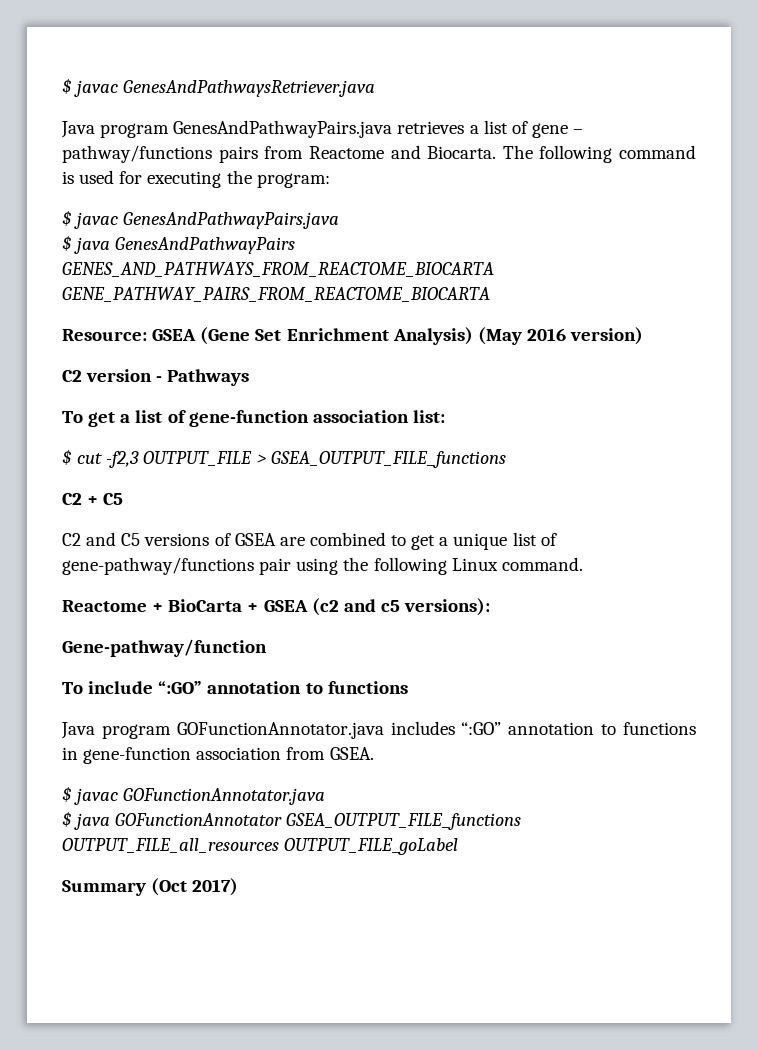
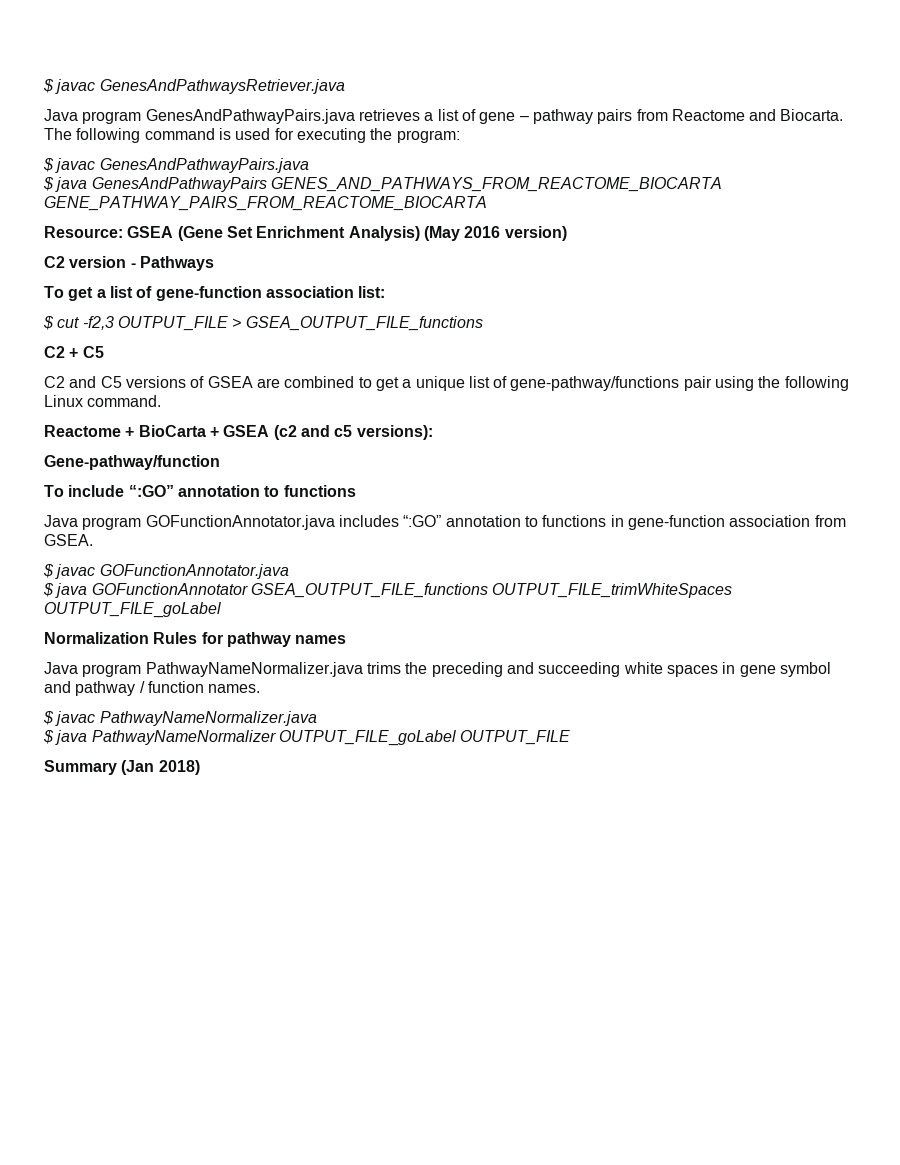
- Java program GenesAndPathwayPairs.java retrieves a list of gene – pathway/functions pairs from Reactome and Biocarta.
+ Java program GenesAndPathwayPairs.java retrieves a list of gene – pathway pairs from Reactome and Biocarta.
- $ java GOFunctionAnnotator GSEA_OUTPUT_FILE_functions OUTPUT_FILE_all_resources OUTPUT_FILE_goLabel
+ $ java GOFunctionAnnotator GSEA_OUTPUT_FILE_functions OUTPUT_FILE_trimWhiteSpaces OUTPUT_FILE_goLabel
+ Normalization Rules for pathway names
+ Java program PathwayNameNormalizer.java trims the preceding and succeeding white spaces in gene symbol and pathway / function names.
+ $ javac PathwayNameNormalizer.java
+ $ java PathwayNameNormalizer OUTPUT_FILE_goLabel OUTPUT_FILE
- Summary (Oct 2017)
+ Summary (Jan 2018)

